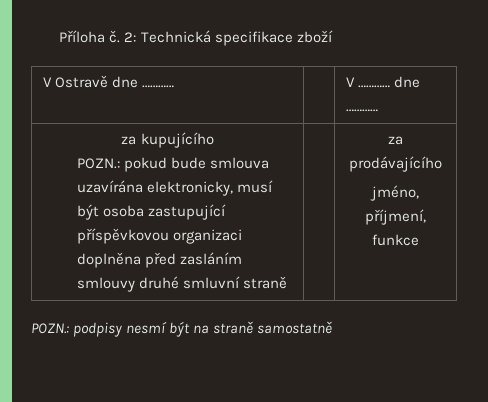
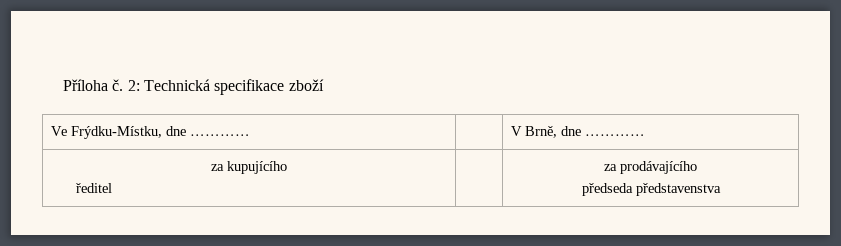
- V Ostravě dne ………… | | V ………… dne …………
+ Ve Frýdku-Místku, dne ………… | | V Brně, dne …………
  za kupujícího
- POZN.: pokud bude smlouva uzavírána elektronicky, musí být osoba zastupující příspěvkovou organizaci doplněna před zasláním smlouvy druhé smluvní straně | | za prodávajícího
- jméno, příjmení, funkce
- POZN.: podpisy nesmí být na straně samostatně
+ ředitel | | za prodávajícího
+ předseda představenstva

